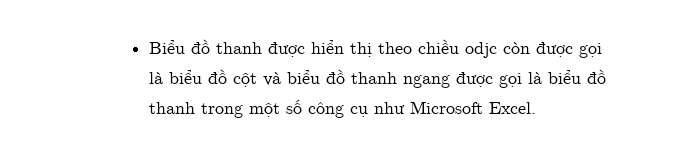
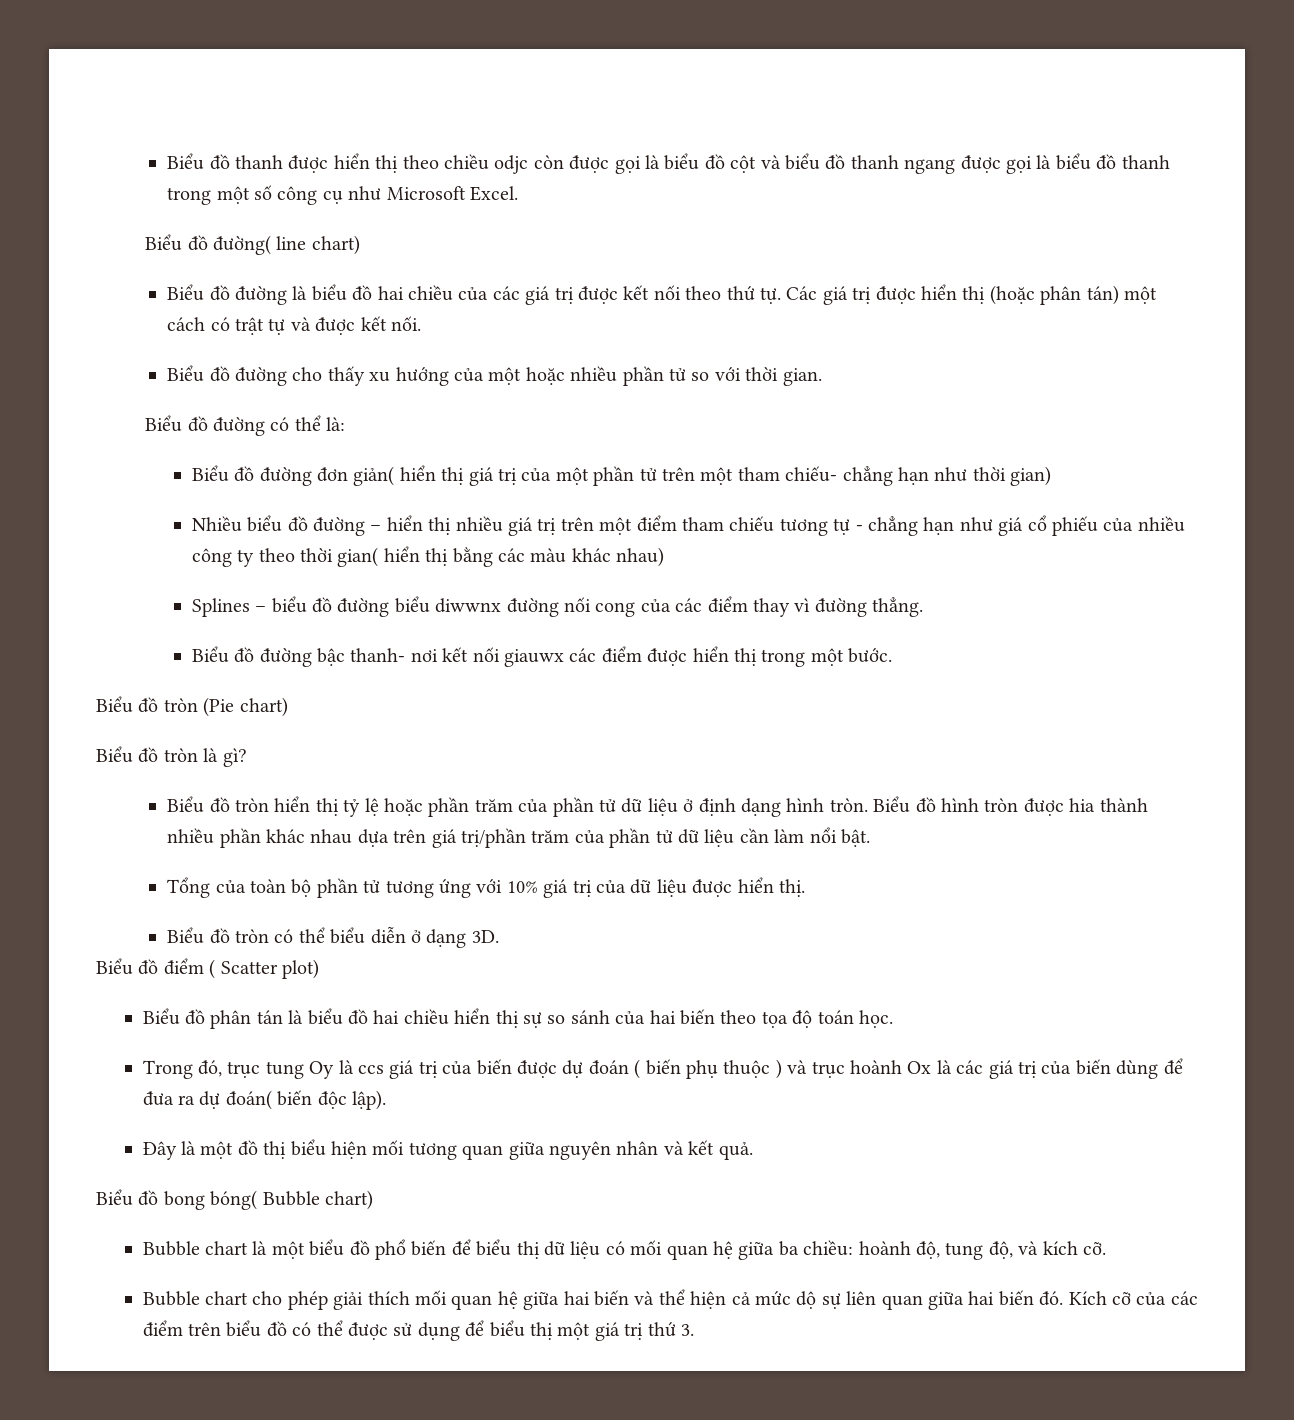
+ Biểu đồ đường( line chart)
+ Biểu đồ đường là biểu đồ hai chiều của các giá trị được kết nối theo thứ tự. Các giá trị được hiển thị (hoặc phân tán) một cách có trật tự và được kết nối.
+ Biểu đồ đường cho thấy xu hướng của một hoặc nhiều phần tử so với thời gian.
+ Biểu đồ đường có thể là:
+ Biểu đồ đường đơn giản( hiển thị giá trị của một phần tử trên một tham chiếu- chẳng hạn như thời gian)
+ Nhiều biểu đồ đường – hiển thị nhiều giá trị trên một điểm tham chiếu tương tự - chẳng hạn như giá cổ phiếu của nhiều công ty theo thời gian( hiển thị bằng các màu khác nhau)
+ Splines – biểu đồ đường biểu diwwnx đường nối cong của các điểm thay vì đường thẳng.
+ Biểu đồ đường bậc thanh- nơi kết nối giauwx các điểm được hiển thị trong một bước.
+ Biểu đồ tròn (Pie chart)
+ Biểu đồ tròn là gì?
+ Biểu đồ tròn hiển thị tỷ lệ hoặc phần trăm của phần tử dữ liệu ở định dạng hình tròn. Biểu đồ hình tròn được hia thành nhiều phần khác nhau dựa trên giá trị/phần trăm của phần tử dữ liệu cần làm nổi bật.
+ Tổng của toàn bộ phần tử tương ứng với 10% giá trị của dữ liệu được hiển thị.
+ Biểu đồ tròn có thể biểu diễn ở dạng 3D.
+ Biểu đồ điểm ( Scatter plot)
+ Biểu đồ phân tán là biểu đồ hai chiều hiển thị sự so sánh của hai biến theo tọa độ toán học.
+ Trong đó, trục tung Oy là ccs giá trị của biến được dự đoán ( biến phụ thuộc ) và trục hoành Ox là các giá trị của biến dùng để đưa ra dự đoán( biến độc lập).
+ Đây là một đồ thị biểu hiện mối tương quan giữa nguyên nhân và kết quả.
+ Biểu đồ bong bóng( Bubble chart)
+ Bubble chart là một biểu đồ phổ biến để biểu thị dữ liệu có mối quan hệ giữa ba chiều: hoành độ, tung độ, và kích cỡ.
+ Bubble chart cho phép giải thích mối quan hệ giữa hai biến và thể hiện cả mức dộ sự liên quan giữa hai biến đó. Kích cỡ của các điểm trên biểu đồ có thể được sử dụng để biểu thị một giá trị thứ 3.

